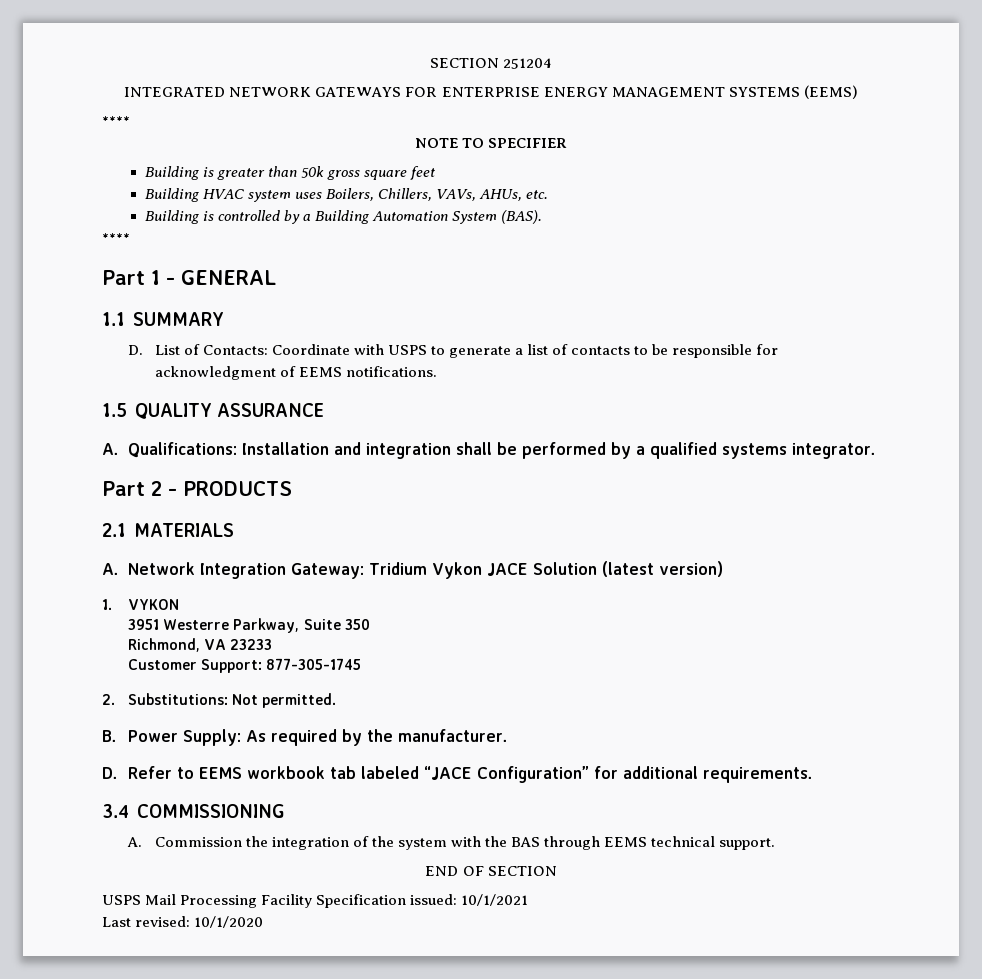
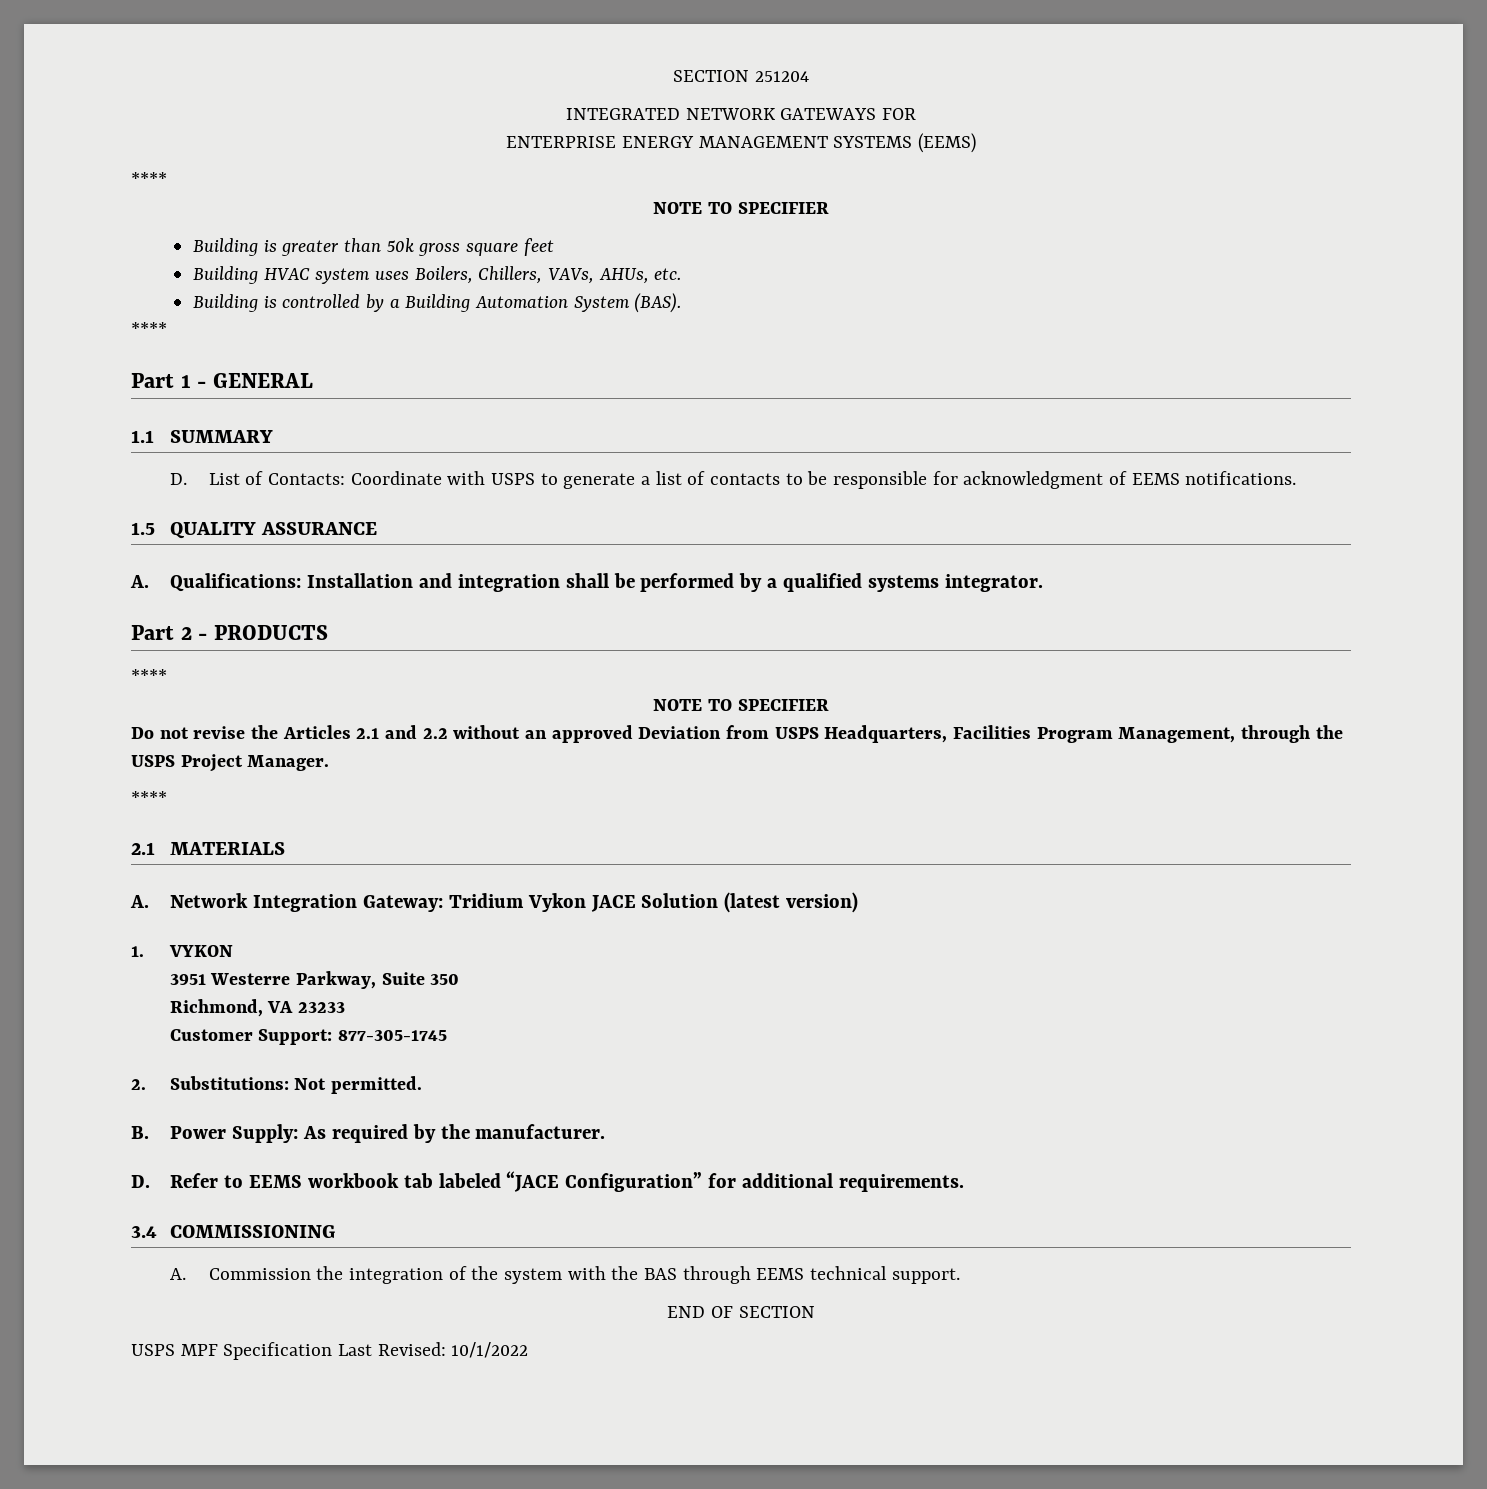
- INTEGRATED NETWORK GATEWAYS FOR ENTERPRISE ENERGY MANAGEMENT SYSTEMS (EEMS)
+ INTEGRATED NETWORK GATEWAYS FOR
+ ENTERPRISE ENERGY MANAGEMENT SYSTEMS (EEMS)
  Part 2 - PRODUCTS
+ ****
+ NOTE TO SPECIFIER
+ Do not revise the Articles 2.1 and 2.2 without an approved Deviation from USPS Headquarters, Facilities Program Management, through the USPS Project Manager.
+ ****
- USPS Mail Processing Facility Specification issued: 10/1/2021
- Last revised: 10/1/2020
+ USPS MPF Specification Last Revised: 10/1/2022

